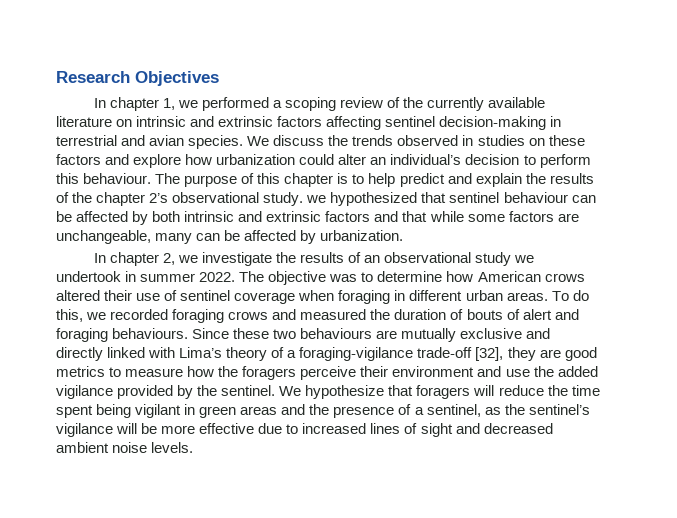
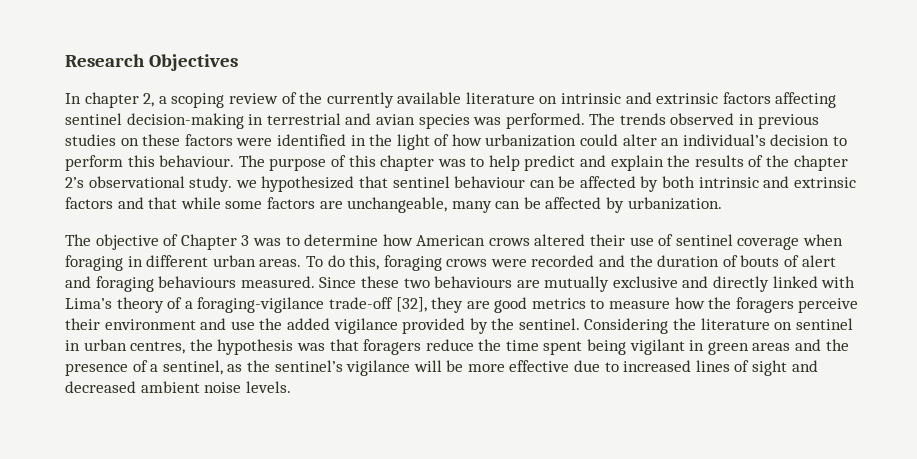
- In chapter 1, we performed a scoping review of the currently available literature on intrinsic and extrinsic factors affecting sentinel decision-making in terrestrial and avian species. We discuss the trends observed in studies on these factors and explore how urbanization could alter an individual’s decision to perform this behaviour.
+ In chapter 2, a scoping review of the currently available literature on intrinsic and extrinsic factors affecting sentinel decision-making in terrestrial and avian species was performed. The trends observed in previous studies on these factors were identified in the light of how urbanization could alter an individual’s decision to perform this behaviour.
- The purpose of this chapter is to help predict and explain the results of the chapter 2’s observational study. we hypothesized that sentinel behaviour can be affected by both intrinsic and extrinsic factors and that while some factors are unchangeable, many can be affected by urbanization.
+ The purpose of this chapter was to help predict and explain the results of the chapter 2’s observational study. we hypothesized that sentinel behaviour can be affected by both intrinsic and extrinsic factors and that while some factors are unchangeable, many can be affected by urbanization.
- In chapter 2, we investigate the results of an observational study we undertook in summer 2022. The objective was to determine how American crows altered their use of sentinel coverage when foraging in different urban areas.
+ The objective of Chapter 3 was to determine how American crows altered their use of sentinel coverage when foraging in different urban areas.
- To do this, we recorded foraging crows and measured the duration of bouts of alert and foraging behaviours.
+ To do this, foraging crows were recorded and the duration of bouts of alert and foraging behaviours measured.
- We hypothesize that foragers will reduce the time spent being vigilant in green areas and the presence of a sentinel, as the sentinel’s vigilance will be more effective due to increased lines of sight and decreased ambient noise levels.
+ Considering the literature on sentinel in urban centres, the hypothesis was that foragers reduce the time spent being vigilant in green areas and the presence of a sentinel, as the sentinel’s vigilance will be more effective due to increased lines of sight and decreased ambient noise levels.

